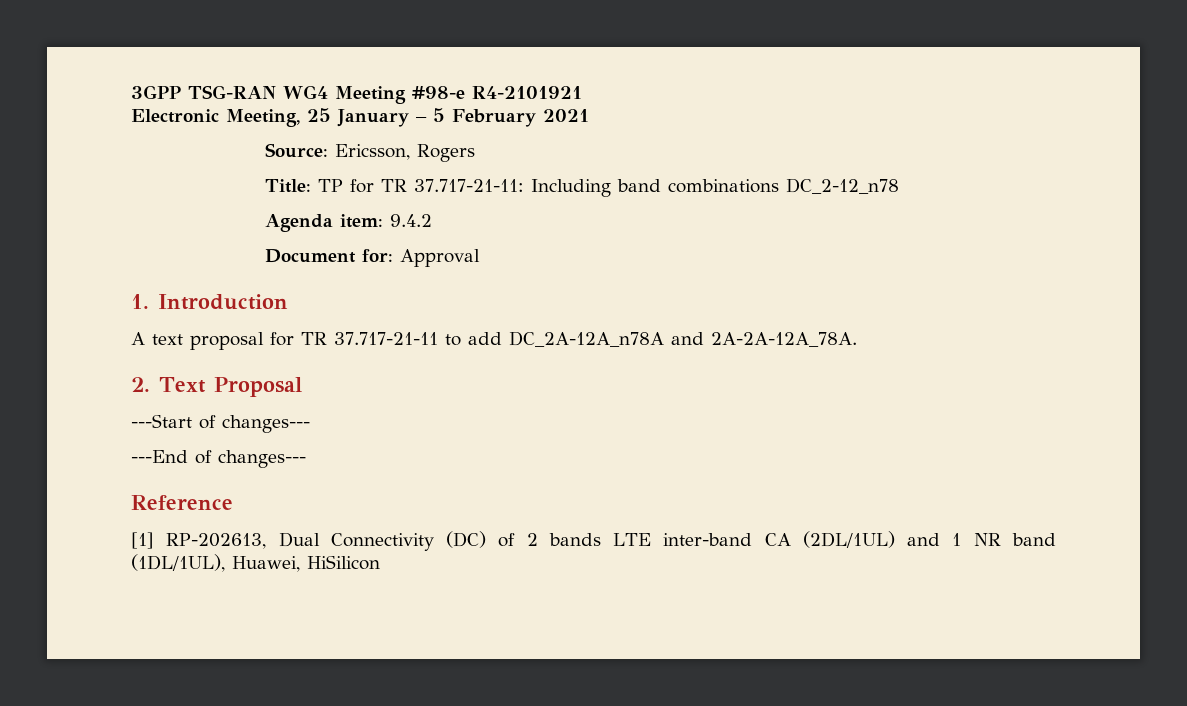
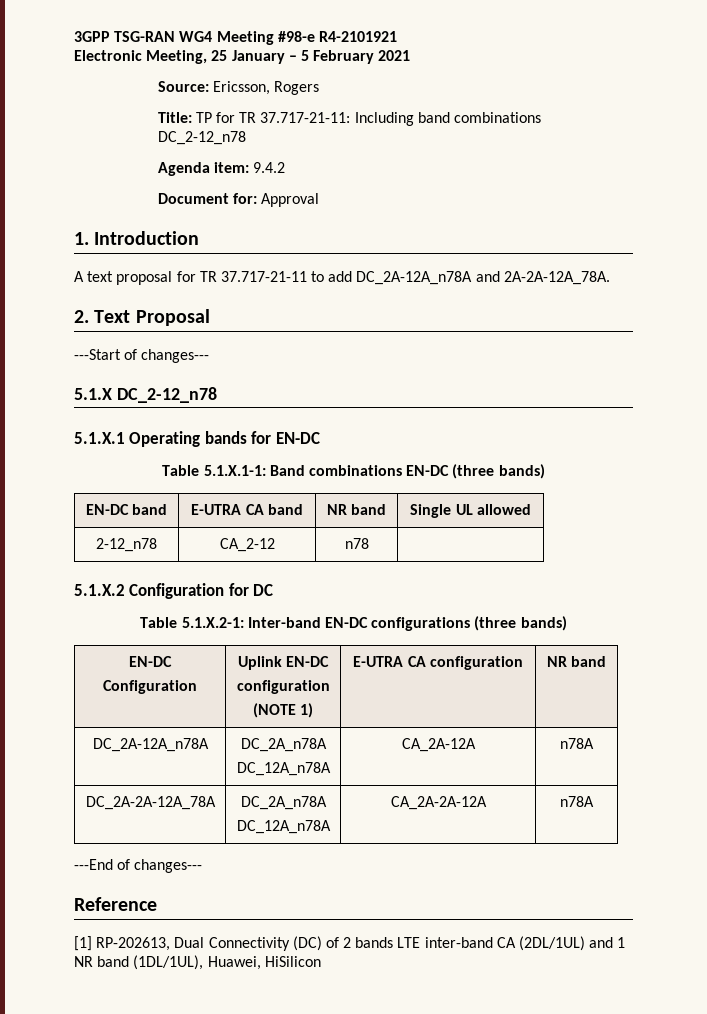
+ 5.1.X DC_2-12_n78
+ 5.1.X.1 Operating bands for EN-DC
+ Table 5.1.X.1-1: Band combinations EN-DC (three bands)
+ EN-DC band | E-UTRA CA band | NR band | Single UL allowed
+ 2-12_n78 | CA_2-12 | n78 |
+ 5.1.X.2 Configuration for DC
+ Table 5.1.X.2-1: Inter-band EN-DC configurations (three bands)
+ EN-DC
+ Configuration | Uplink EN-DC
+ configuration
+ (NOTE 1) | E-UTRA CA configuration | NR band
+ DC_2A-12A_n78A | DC_2A_n78A
+ DC_12A_n78A | CA_2A-12A | n78A
+ DC_2A-2A-12A_78A | DC_2A_n78A
+ DC_12A_n78A | CA_2A-2A-12A | n78A

